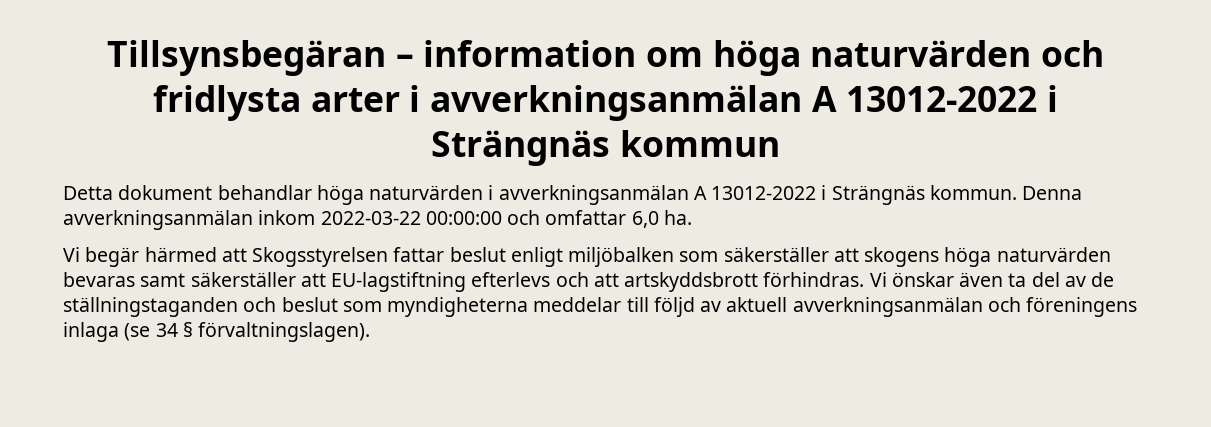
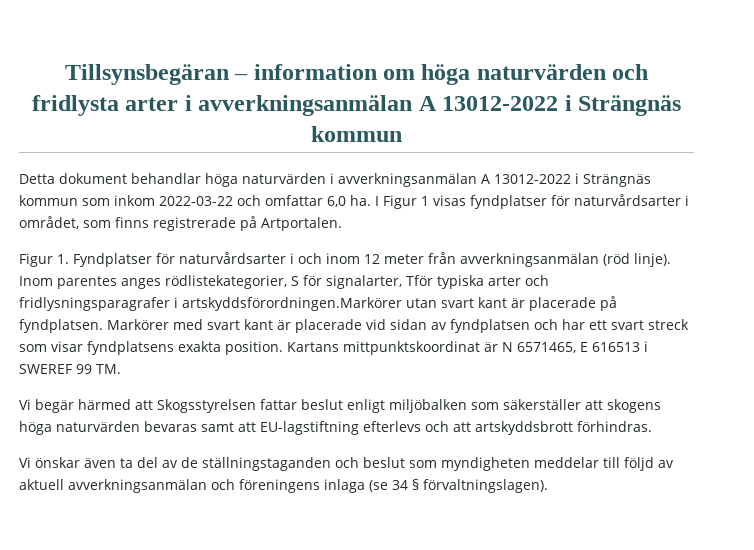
- Detta dokument behandlar höga naturvärden i avverkningsanmälan A 13012-2022 i Strängnäs kommun. Denna avverkningsanmälan inkom 2022-03-22 00:00:00 och omfattar 6,0 ha.
+ Detta dokument behandlar höga naturvärden i avverkningsanmälan A 13012-2022 i Strängnäs kommun som inkom 2022-03-22 och omfattar 6,0 ha. I Figur 1 visas fyndplatser för naturvårdsarter i området, som finns registrerade på Artportalen.
+ Figur 1. Fyndplatser för naturvårdsarter i och inom 12 meter från avverkningsanmälan (röd linje). Inom parentes anges rödlistekategorier, S för signalarter, Tför typiska arter och fridlysningsparagrafer i artskyddsförordningen.Markörer utan svart kant är placerade på fyndplatsen. Markörer med svart kant är placerade vid sidan av fyndplatsen och har ett svart streck som visar fyndplatsens exakta position. Kartans mittpunktskoordinat är N 6571465, E 616513 i SWEREF 99 TM.
- Vi begär härmed att Skogsstyrelsen fattar beslut enligt miljöbalken som säkerställer att skogens höga naturvärden bevaras samt säkerställer att EU-lagstiftning efterlevs och att artskyddsbrott förhindras. Vi önskar även ta del av de ställningstaganden och beslut som myndigheterna meddelar till följd av aktuell avverkningsanmälan och föreningens inlaga (se 34 § förvaltningslagen).
+ Vi begär härmed att Skogsstyrelsen fattar beslut enligt miljöbalken som säkerställer att skogens höga naturvärden bevaras samt att EU-lagstiftning efterlevs och att artskyddsbrott förhindras.
+ Vi önskar även ta del av de ställningstaganden och beslut som myndigheten meddelar till följd av aktuell avverkningsanmälan och föreningens inlaga (se 34 § förvaltningslagen).

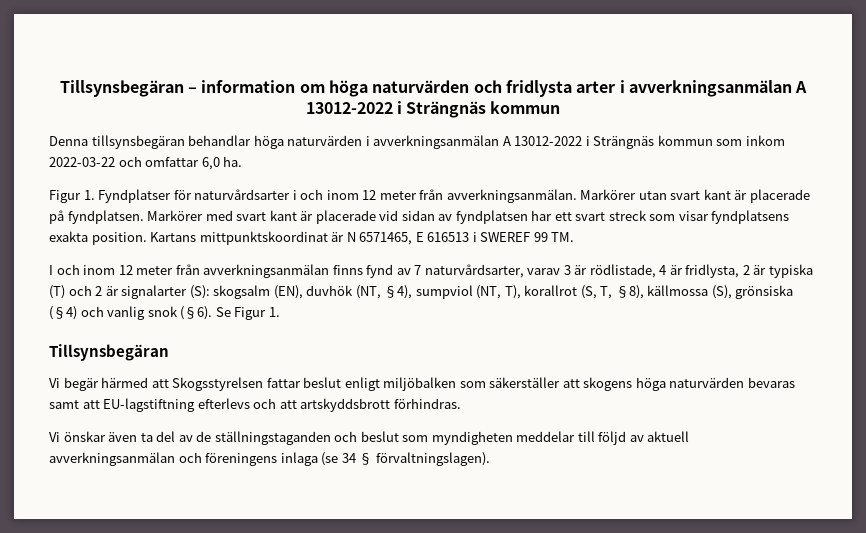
- Detta dokument behandlar höga naturvärden i avverkningsanmälan A 13012-2022 i Strängnäs kommun som inkom 2022-03-22 och omfattar 6,0 ha. I Figur 1 visas fyndplatser för naturvårdsarter i området, som finns registrerade på Artportalen.
+ Denna tillsynsbegäran behandlar höga naturvärden i avverkningsanmälan A 13012-2022 i Strängnäs kommun som inkom 2022-03-22 och omfattar 6,0 ha.
- Figur 1. Fyndplatser för naturvårdsarter i och inom 12 meter från avverkningsanmälan (röd linje). Inom parentes anges rödlistekategorier, S för signalarter, Tför typiska arter och fridlysningsparagrafer i artskyddsförordningen.Markörer utan svart kant är placerade på fyndplatsen.
+ Figur 1. Fyndplatser för naturvårdsarter i och inom 12 meter från avverkningsanmälan. Markörer utan svart kant är placerade på fyndplatsen.
- Markörer med svart kant är placerade vid sidan av fyndplatsen och har ett svart streck som visar fyndplatsens exakta position.
+ Markörer med svart kant är placerade vid sidan av fyndplatsen har ett svart streck som visar fyndplatsens exakta position.
+ I och inom 12 meter från avverkningsanmälan finns fynd av 7 naturvårdsarter, varav 3 är rödlistade, 4 är fridlysta, 2 är typiska (T) och 2 är signalarter (S): skogsalm (EN), duvhök (NT, §4), sumpviol (NT, T), korallrot (S, T, §8), källmossa (S), grönsiska (§4) och vanlig snok (§6). Se Figur 1.
+ Tillsynsbegäran

